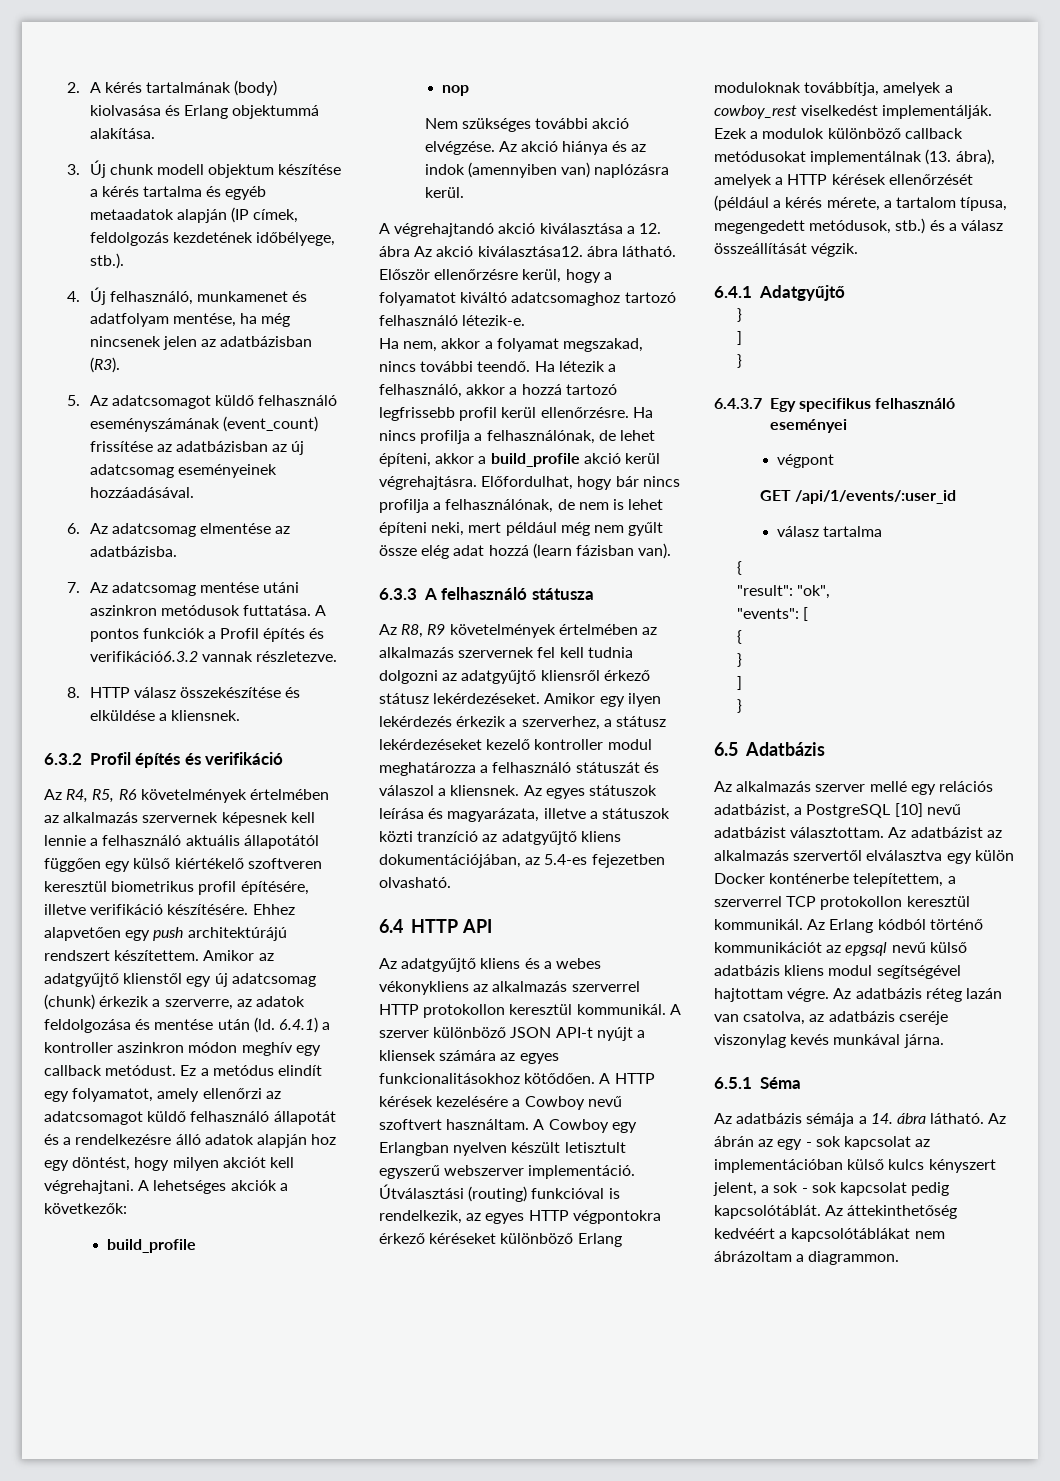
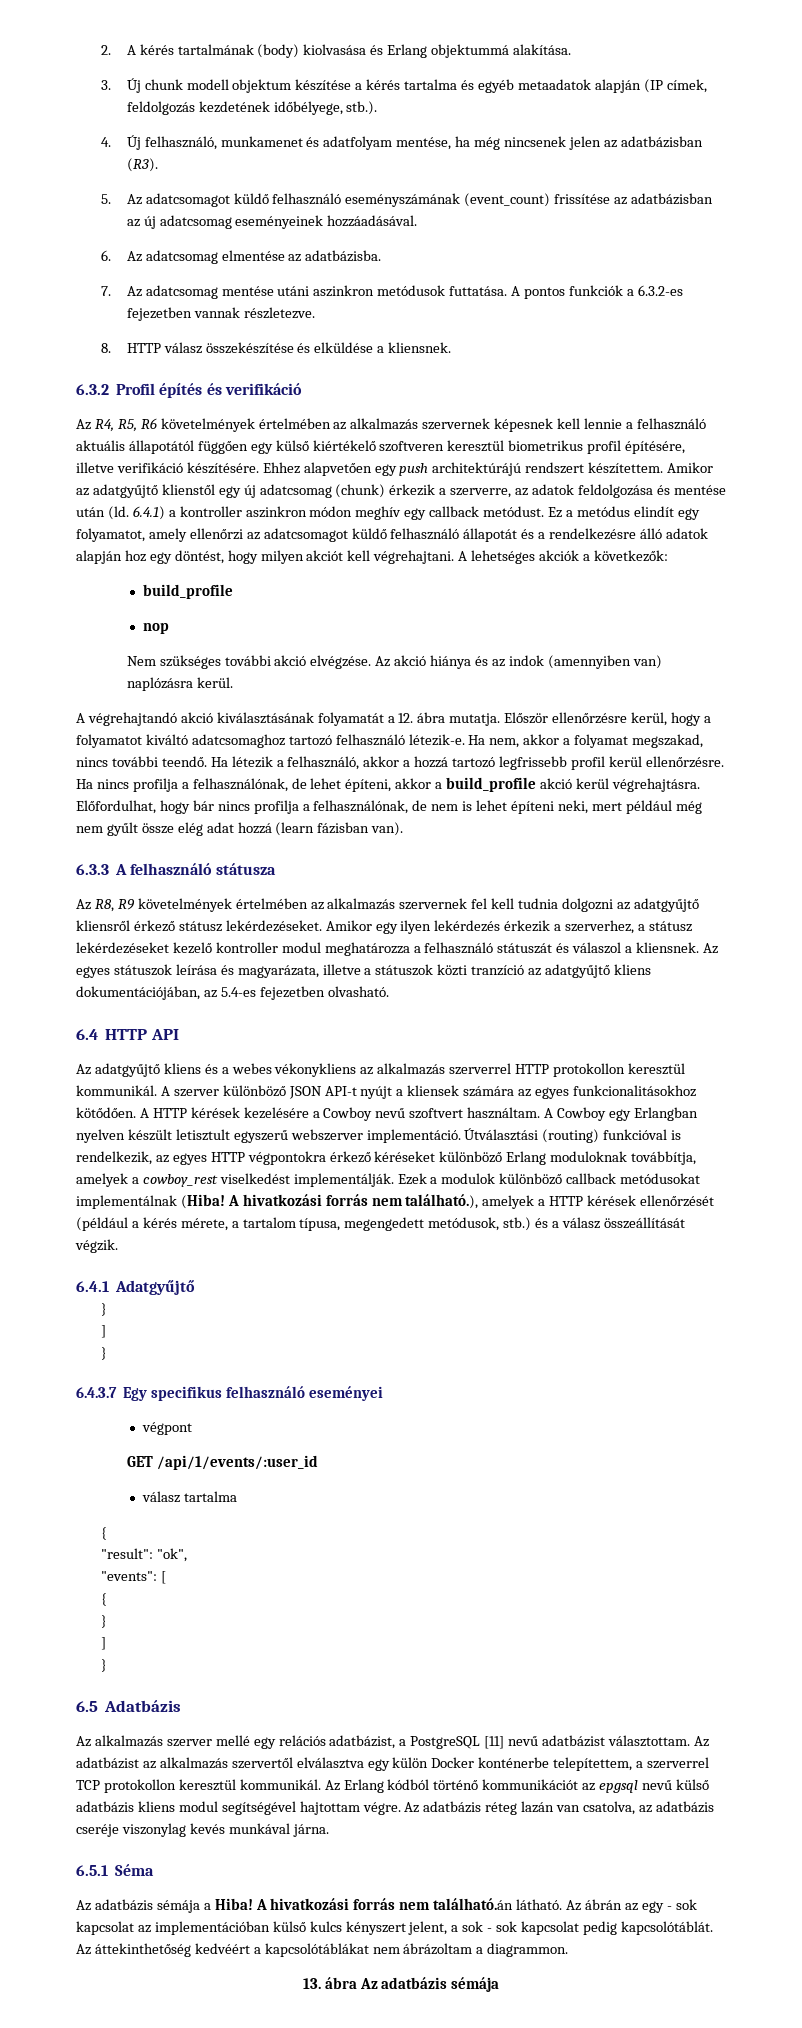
- A pontos funkciók a Profil építés és verifikáció6.3.2 vannak részletezve.
+ A pontos funkciók a 6.3.2-es fejezetben vannak részletezve.
- A végrehajtandó akció kiválasztása a 12. ábra Az akció kiválasztása12. ábra látható.
+ A végrehajtandó akció kiválasztásának folyamatát a 12. ábra mutatja.
- Először ellenőrzésre kerül, hogy a folyamatot kiváltó adatcsomaghoz tartozó felhasználó létezik-e.
- Ha nem, akkor a folyamat megszakad, nincs további teendő.
+ Először ellenőrzésre kerül, hogy a folyamatot kiváltó adatcsomaghoz tartozó felhasználó létezik-e. Ha nem, akkor a folyamat megszakad, nincs további teendő.
- Ezek a modulok különböző callback metódusokat implementálnak (13. ábra), amelyek a HTTP kérések ellenőrzését (például a kérés mérete, a tartalom típusa, megengedett metódusok, stb.) és a válasz összeállítását végzik.
+ Ezek a modulok különböző callback metódusokat implementálnak (Hiba! A hivatkozási forrás nem található.), amelyek a HTTP kérések ellenőrzését (például a kérés mérete, a tartalom típusa, megengedett metódusok, stb.) és a válasz összeállítását végzik.
- Az alkalmazás szerver mellé egy relációs adatbázist, a PostgreSQL [10] nevű adatbázist választottam.
+ Az alkalmazás szerver mellé egy relációs adatbázist, a PostgreSQL [11] nevű adatbázist választottam.
- Az adatbázis sémája a 14. ábra látható.
+ Az adatbázis sémája a Hiba! A hivatkozási forrás nem található.án látható.
+ 13. ábra Az adatbázis sémája

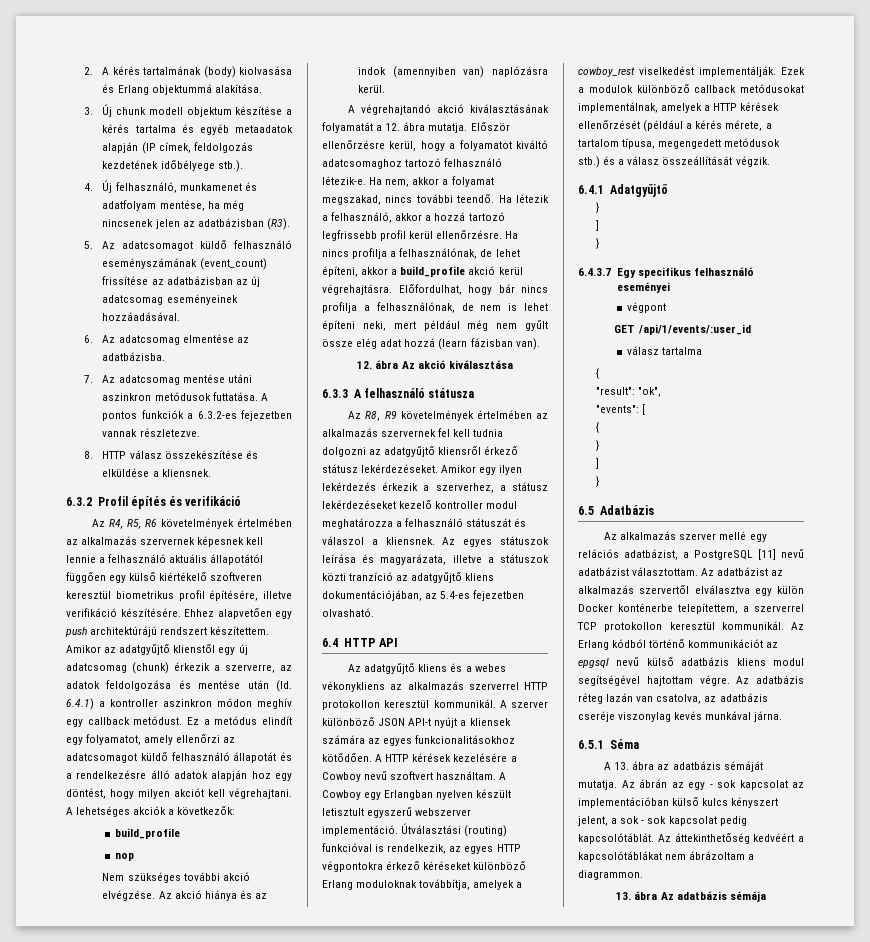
- 3. Új chunk modell objektum készítése a kérés tartalma és egyéb metaadatok alapján (IP címek, feldolgozás kezdetének időbélyege, stb.).
+ 3. Új chunk modell objektum készítése a kérés tartalma és egyéb metaadatok alapján (IP címek, feldolgozás kezdetének időbélyege stb.).
+ 12. ábra Az akció kiválasztása
- Ezek a modulok különböző callback metódusokat implementálnak (Hiba! A hivatkozási forrás nem található.), amelyek a HTTP kérések ellenőrzését (például a kérés mérete, a tartalom típusa, megengedett metódusok, stb.) és a válasz összeállítását végzik.
+ Ezek a modulok különböző callback metódusokat implementálnak, amelyek a HTTP kérések ellenőrzését (például a kérés mérete, a tartalom típusa, megengedett metódusok stb.) és a válasz összeállítását végzik.
- Az adatbázis sémája a Hiba! A hivatkozási forrás nem található.án látható.
+ A 13. ábra az adatbázis sémáját mutatja.

